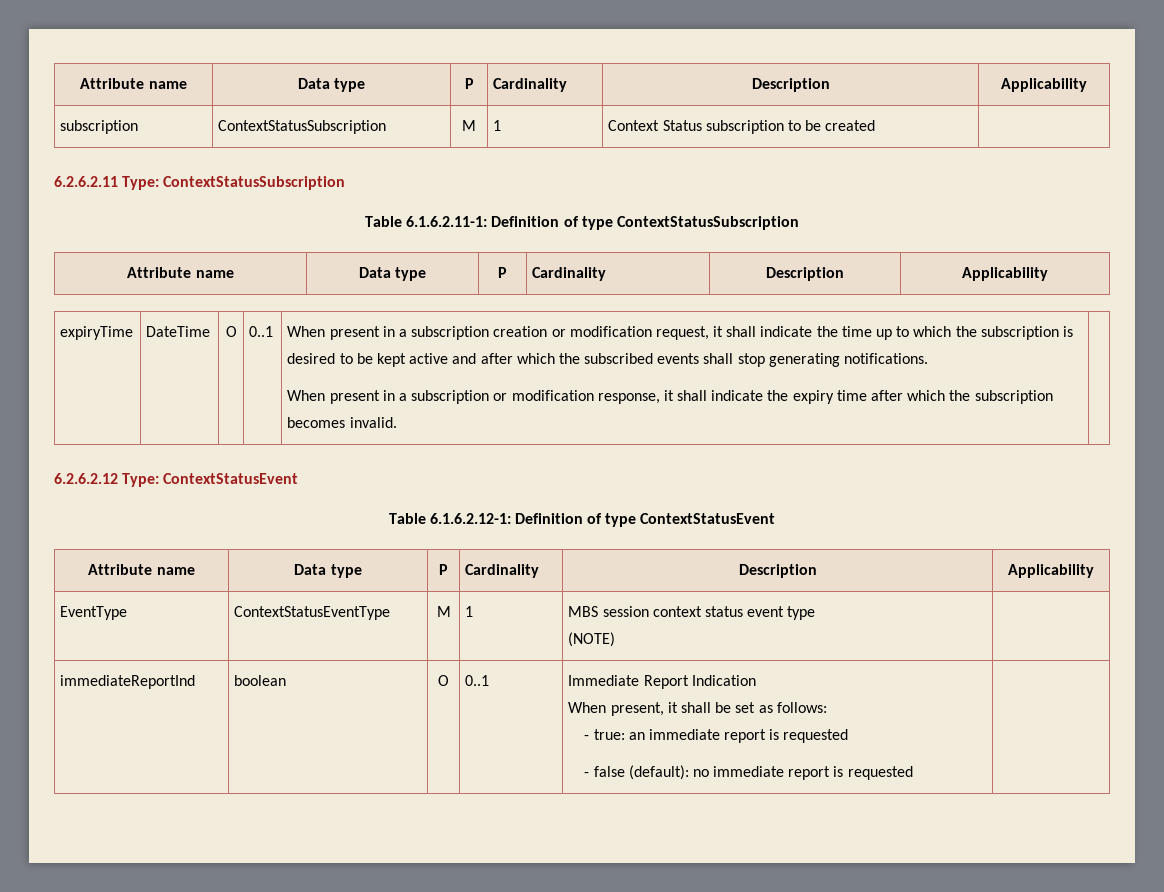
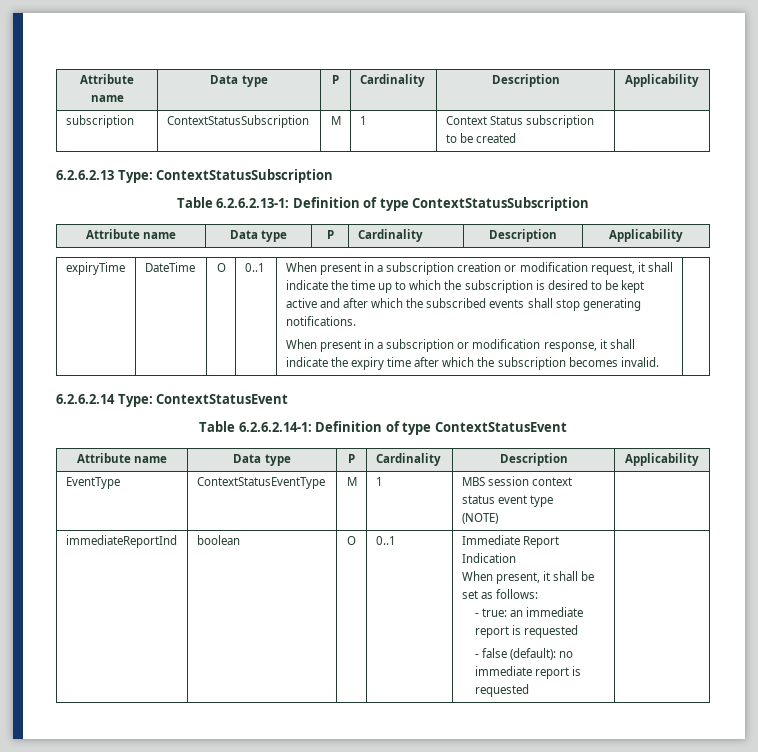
- 6.2.6.2.11 Type: ContextStatusSubscription
+ 6.2.6.2.13 Type: ContextStatusSubscription
- Table 6.1.6.2.11-1: Definition of type ContextStatusSubscription
+ Table 6.2.6.2.13-1: Definition of type ContextStatusSubscription
- 6.2.6.2.12 Type: ContextStatusEvent
+ 6.2.6.2.14 Type: ContextStatusEvent
- Table 6.1.6.2.12-1: Definition of type ContextStatusEvent
+ Table 6.2.6.2.14-1: Definition of type ContextStatusEvent

